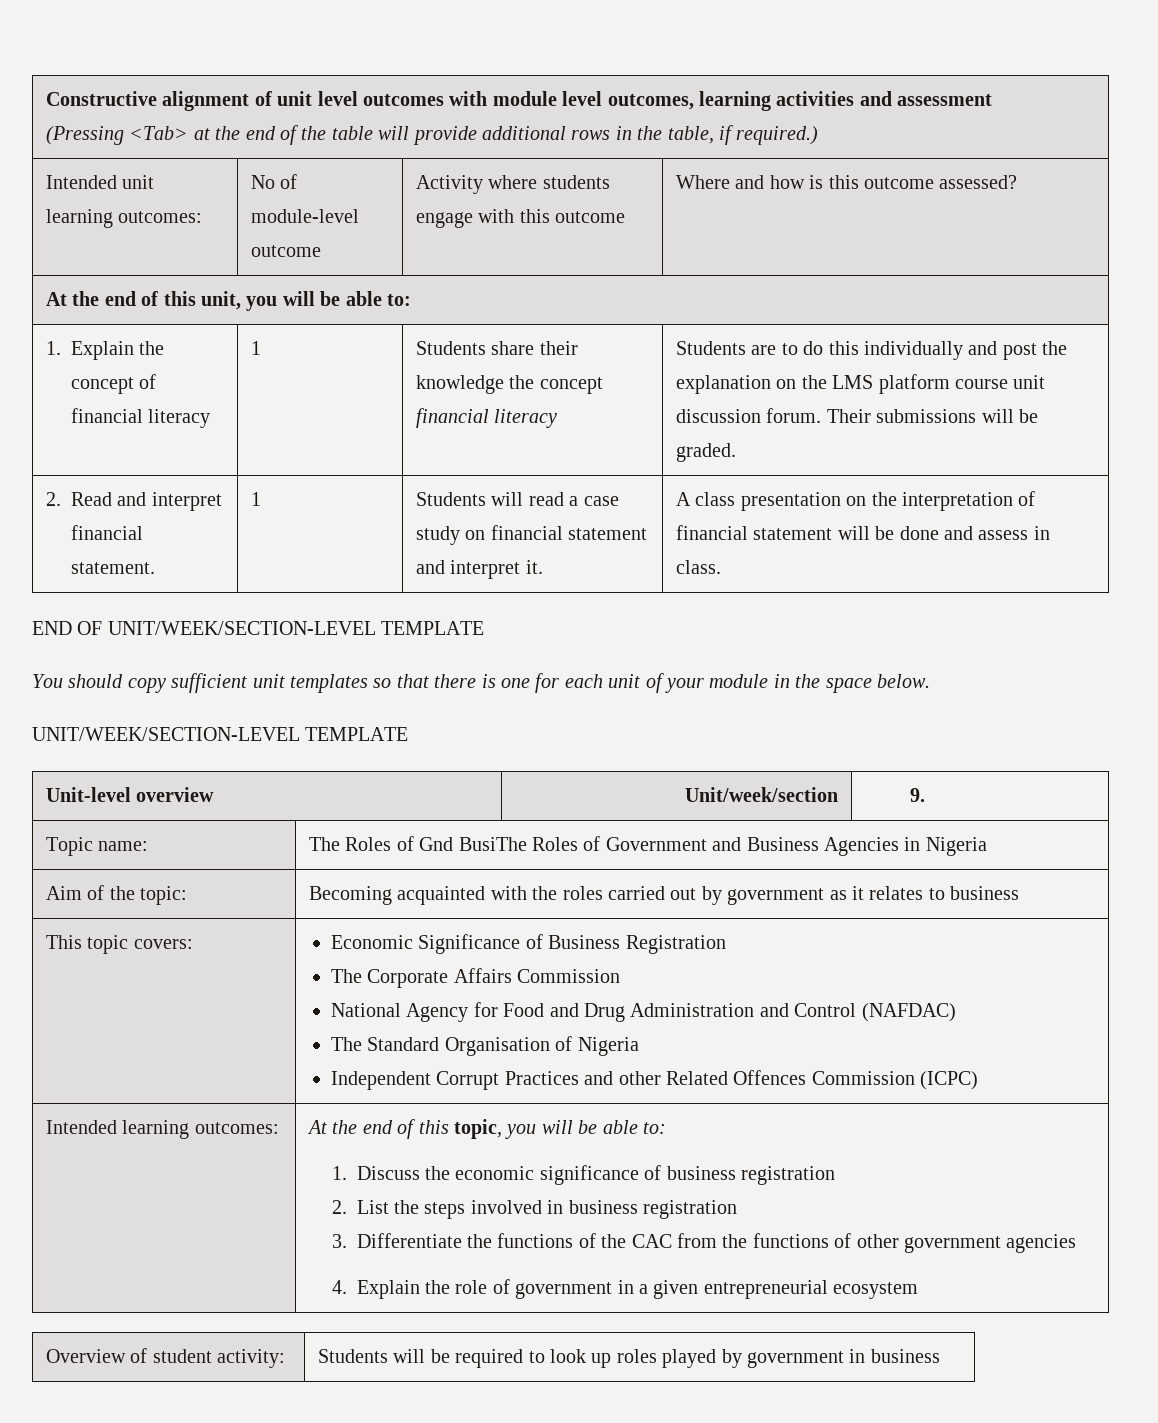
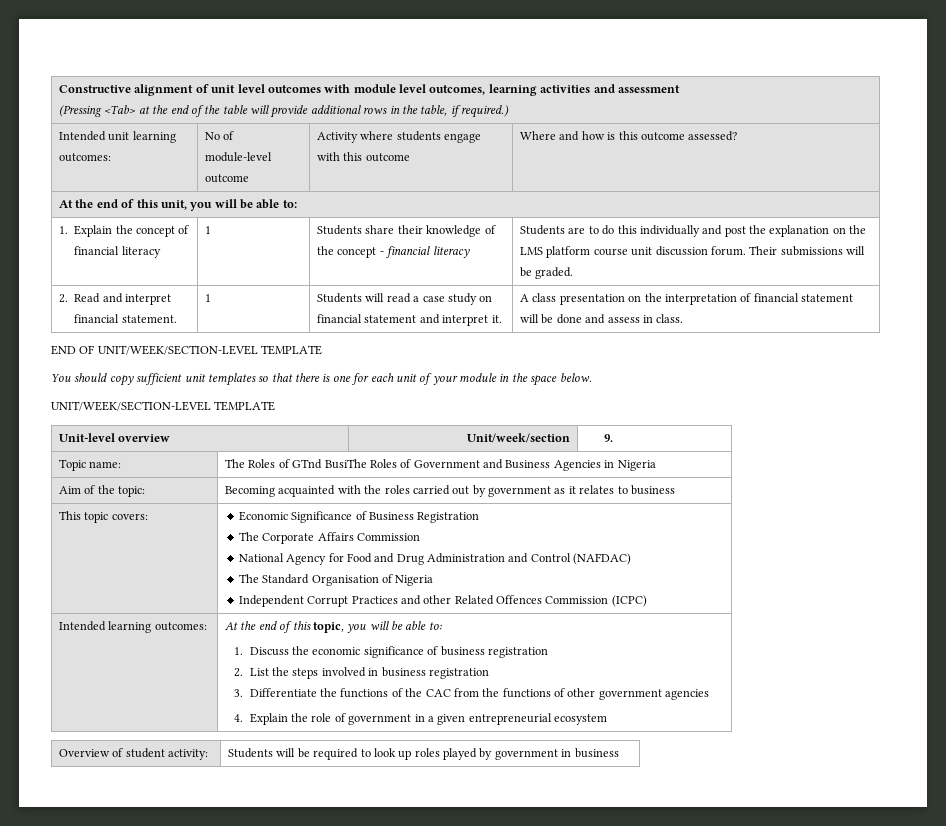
- Students share their knowledge the concept financial literacy
+ Students share their knowledge of the concept - financial literacy
- Topic name: | The Roles of Gnd BusiThe Roles of Government and Business Agencies in Nigeria
+ Topic name: | The Roles of GTnd BusiThe Roles of Government and Business Agencies in Nigeria

